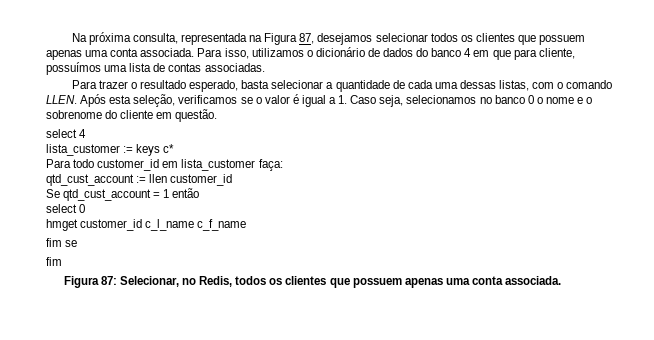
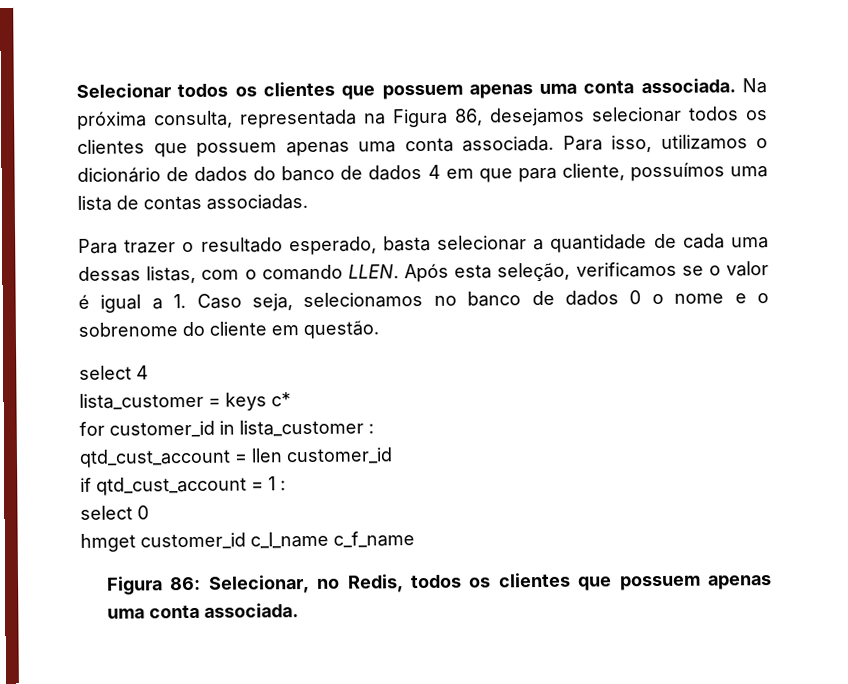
+ Selecionar todos os clientes que possuem apenas uma conta associada.
- Na próxima consulta, representada na Figura 87, desejamos selecionar todos os clientes que possuem apenas uma conta associada.
+ Na próxima consulta, representada na Figura 86, desejamos selecionar todos os clientes que possuem apenas uma conta associada.
- Para isso, utilizamos o dicionário de dados do banco 4 em que para cliente, possuímos uma lista de contas associadas.
+ Para isso, utilizamos o dicionário de dados do banco de dados 4 em que para cliente, possuímos uma lista de contas associadas.
- Após esta seleção, verificamos se o valor é igual a 1. Caso seja, selecionamos no banco 0 o nome e o sobrenome do cliente em questão.
+ Após esta seleção, verificamos se o valor é igual a 1. Caso seja, selecionamos no banco de dados 0 o nome e o sobrenome do cliente em questão.
- lista_customer := keys c*
+ lista_customer = keys c*
- Para todo customer_id em lista_customer faça:
- qtd_cust_account := llen customer_id
+ for customer_id in lista_customer :
+ qtd_cust_account = llen customer_id
- Se qtd_cust_account = 1 então
+ if qtd_cust_account = 1 :
- fim se
- fim
- Figura 87: Selecionar, no Redis, todos os clientes que possuem apenas uma conta associada.
+ Figura 86: Selecionar, no Redis, todos os clientes que possuem apenas uma conta associada.

